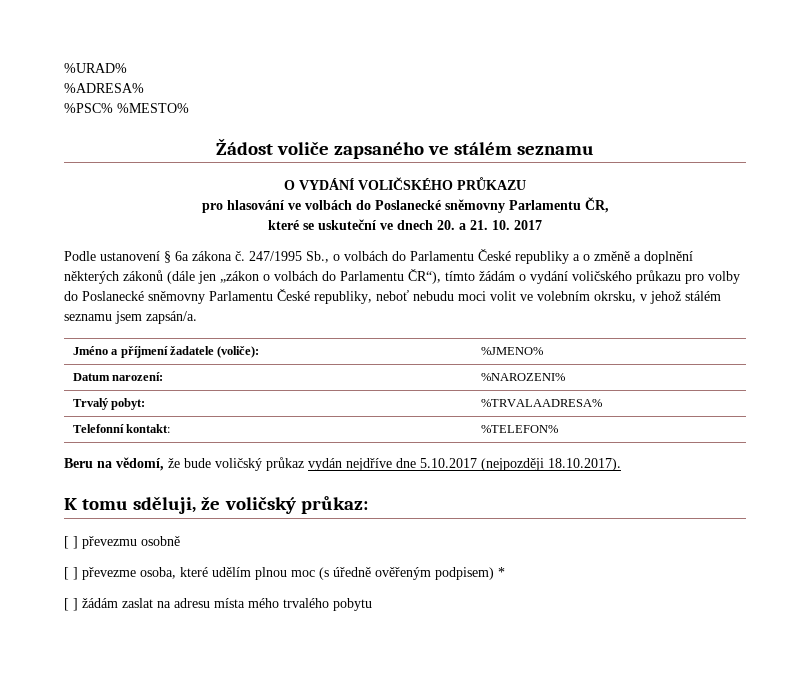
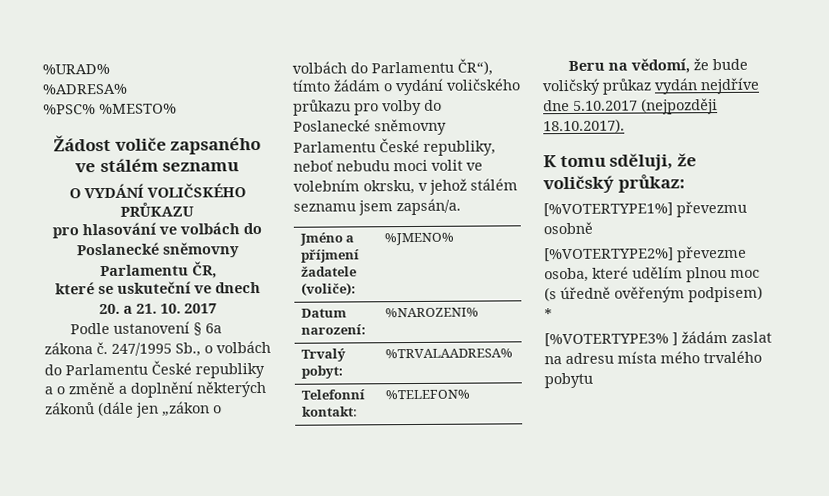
- [ ] převezmu osobně
+ [%VOTERTYPE1%] převezmu osobně
- [ ] převezme osoba, které udělím plnou moc (s úředně ověřeným podpisem) *
+ [%VOTERTYPE2%] převezme osoba, které udělím plnou moc (s úředně ověřeným podpisem) *
- [ ] žádám zaslat na adresu místa mého trvalého pobytu
+ [%VOTERTYPE3% ] žádám zaslat na adresu místa mého trvalého pobytu

